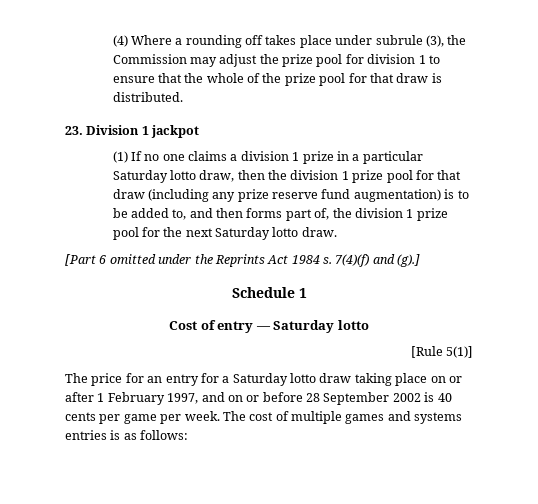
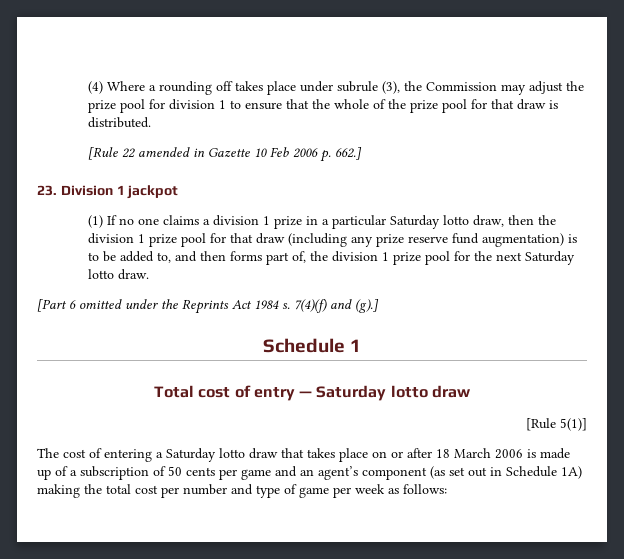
+ [Rule 22 amended in Gazette 10 Feb 2006 p. 662.]
- Cost of entry — Saturday lotto
+ Total cost of entry — Saturday lotto draw
- The price for an entry for a Saturday lotto draw taking place on or after 1 February 1997, and on or before 28 September 2002 is 40 cents per game per week. The cost of multiple games and systems entries is as follows:
+ The cost of entering a Saturday lotto draw that takes place on or after 18 March 2006 is made up of a subscription of 50 cents per game and an agent’s component (as set out in Schedule 1A) making the total cost per number and type of game per week as follows:

